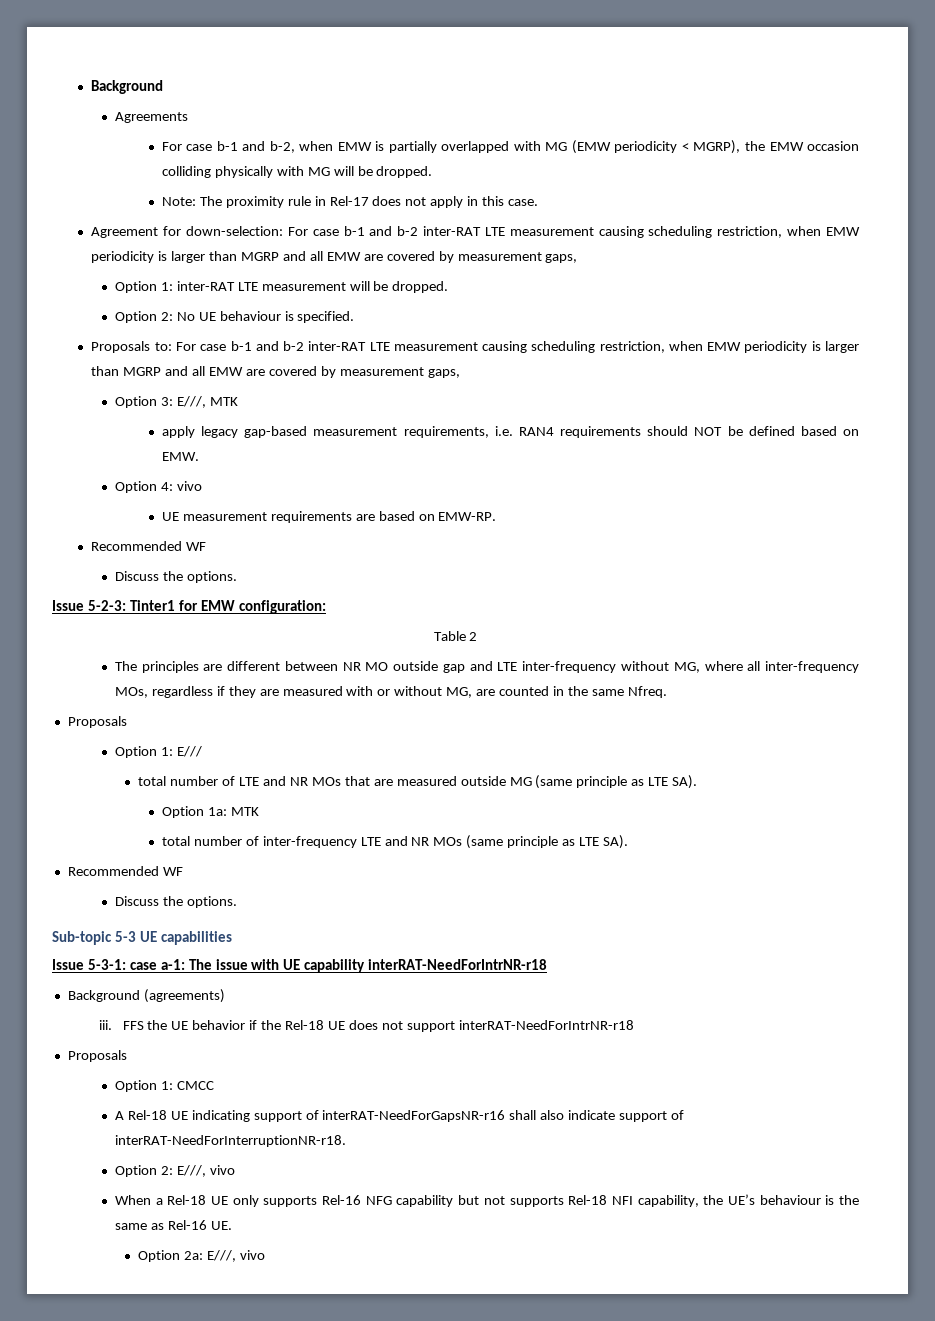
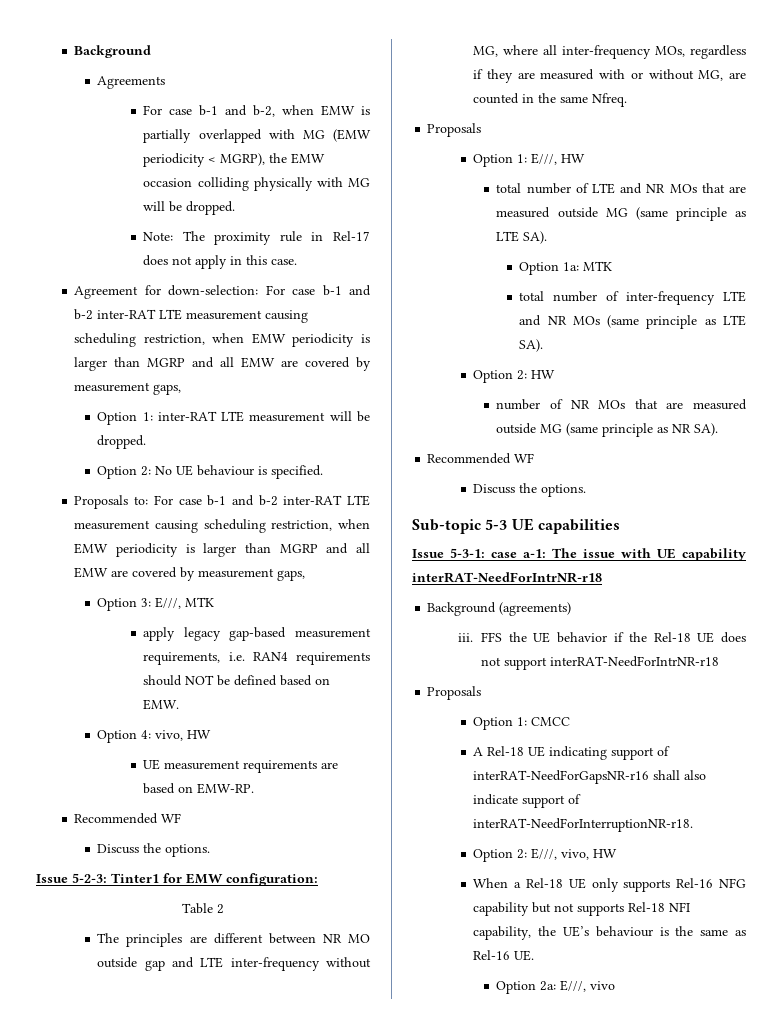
- Option 4: vivo
+ Option 4: vivo, HW
- Option 1: E///
+ Option 1: E///, HW
+ Option 2: HW
+ number of NR MOs that are measured outside MG (same principle as NR SA).
- Option 2: E///, vivo
+ Option 2: E///, vivo, HW

